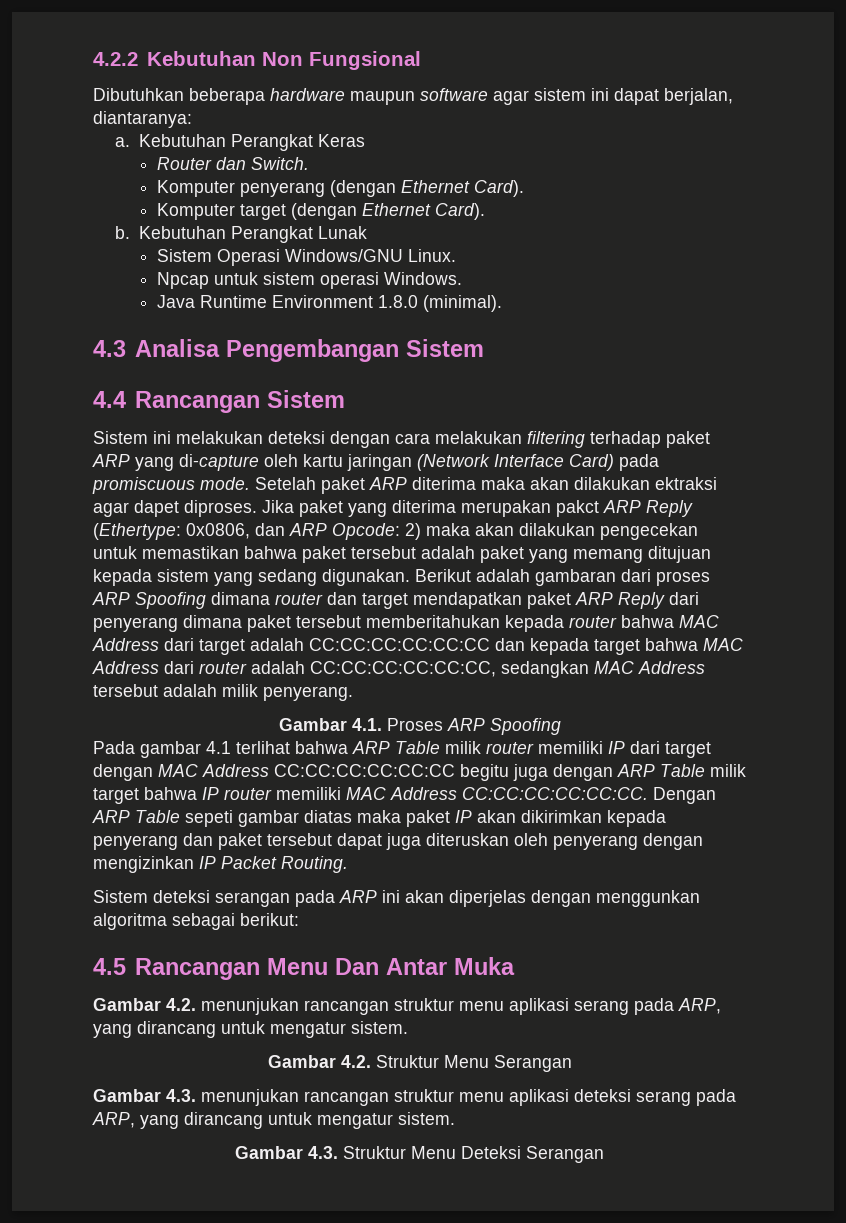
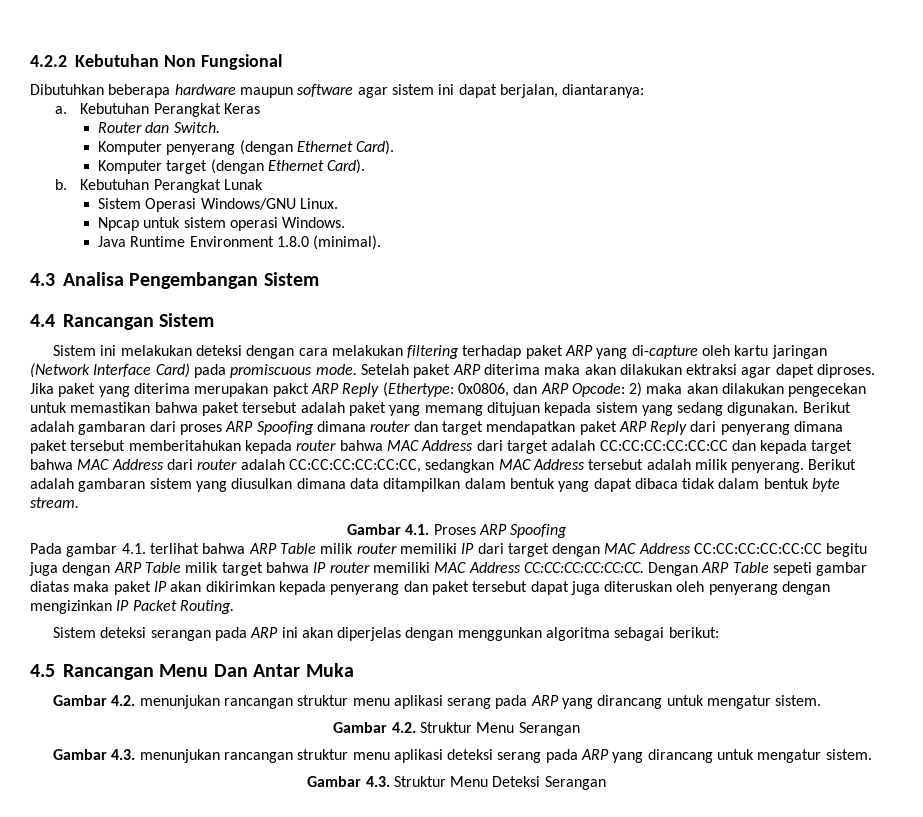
+ Berikut adalah gambaran sistem yang diusulkan dimana data ditampilkan dalam bentuk yang dapat dibaca tidak dalam bentuk byte stream.
- Pada gambar 4.1 terlihat bahwa ARP Table milik router memiliki IP dari target dengan MAC Address CC:CC:CC:CC:CC:CC begitu juga dengan ARP Table milik target bahwa IP router memiliki MAC Address CC:CC:CC:CC:CC:CC.
+ Pada gambar 4.1. terlihat bahwa ARP Table milik router memiliki IP dari target dengan MAC Address CC:CC:CC:CC:CC:CC begitu juga dengan ARP Table milik target bahwa IP router memiliki MAC Address CC:CC:CC:CC:CC:CC.
- Gambar 4.2. menunjukan rancangan struktur menu aplikasi serang pada ARP, yang dirancang untuk mengatur sistem.
+ Gambar 4.2. menunjukan rancangan struktur menu aplikasi serang pada ARP yang dirancang untuk mengatur sistem.
- Gambar 4.3. menunjukan rancangan struktur menu aplikasi deteksi serang pada ARP, yang dirancang untuk mengatur sistem.
+ Gambar 4.3. menunjukan rancangan struktur menu aplikasi deteksi serang pada ARP yang dirancang untuk mengatur sistem.

